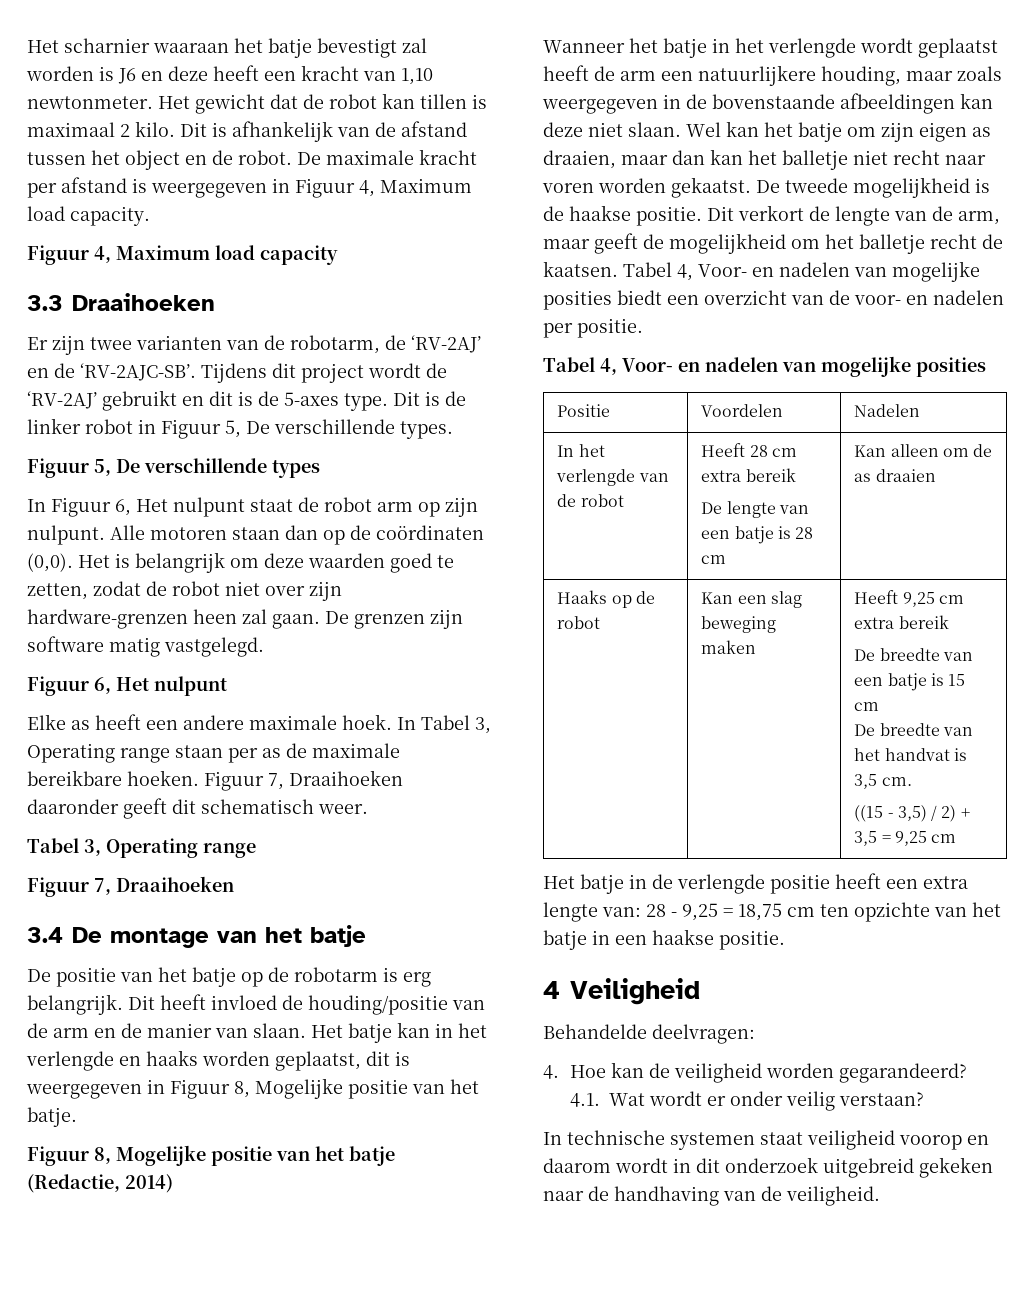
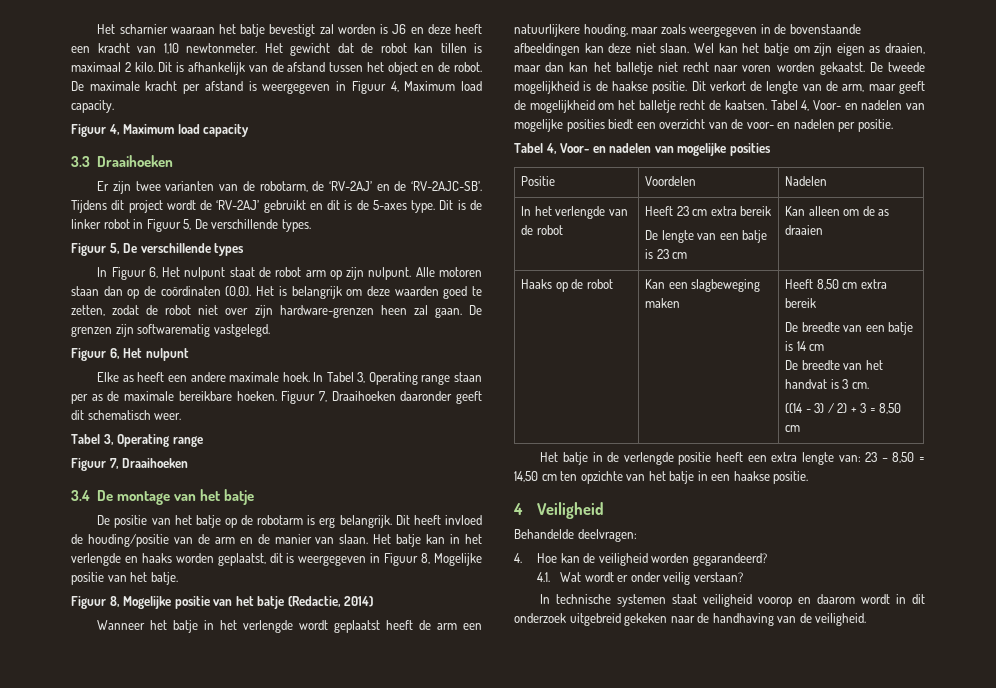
- De grenzen zijn software matig vastgelegd.
+ De grenzen zijn softwarematig vastgelegd.
- In het verlengde van de robot | Heeft 28 cm extra bereik
- De lengte van een batje is 28 cm | Kan alleen om de as draaien
+ In het verlengde van de robot | Heeft 23 cm extra bereik
+ De lengte van een batje is 23 cm | Kan alleen om de as draaien
- Haaks op de robot | Kan een slag beweging maken | Heeft 9,25 cm extra bereik
- De breedte van een batje is 15 cm
- De breedte van het handvat is 3,5 cm.
- ((15 - 3,5) / 2) + 3,5 = 9,25 cm
+ Haaks op de robot | Kan een slagbeweging maken | Heeft 8,50 cm extra bereik
+ De breedte van een batje is 14 cm
+ De breedte van het handvat is 3 cm.
+ ((14 - 3) / 2) + 3 = 8,50 cm
- Het batje in de verlengde positie heeft een extra lengte van: 28 - 9,25 = 18,75 cm ten opzichte van het batje in een haakse positie.
+ Het batje in de verlengde positie heeft een extra lengte van: 23 – 8,50 = 14,50 cm ten opzichte van het batje in een haakse positie.

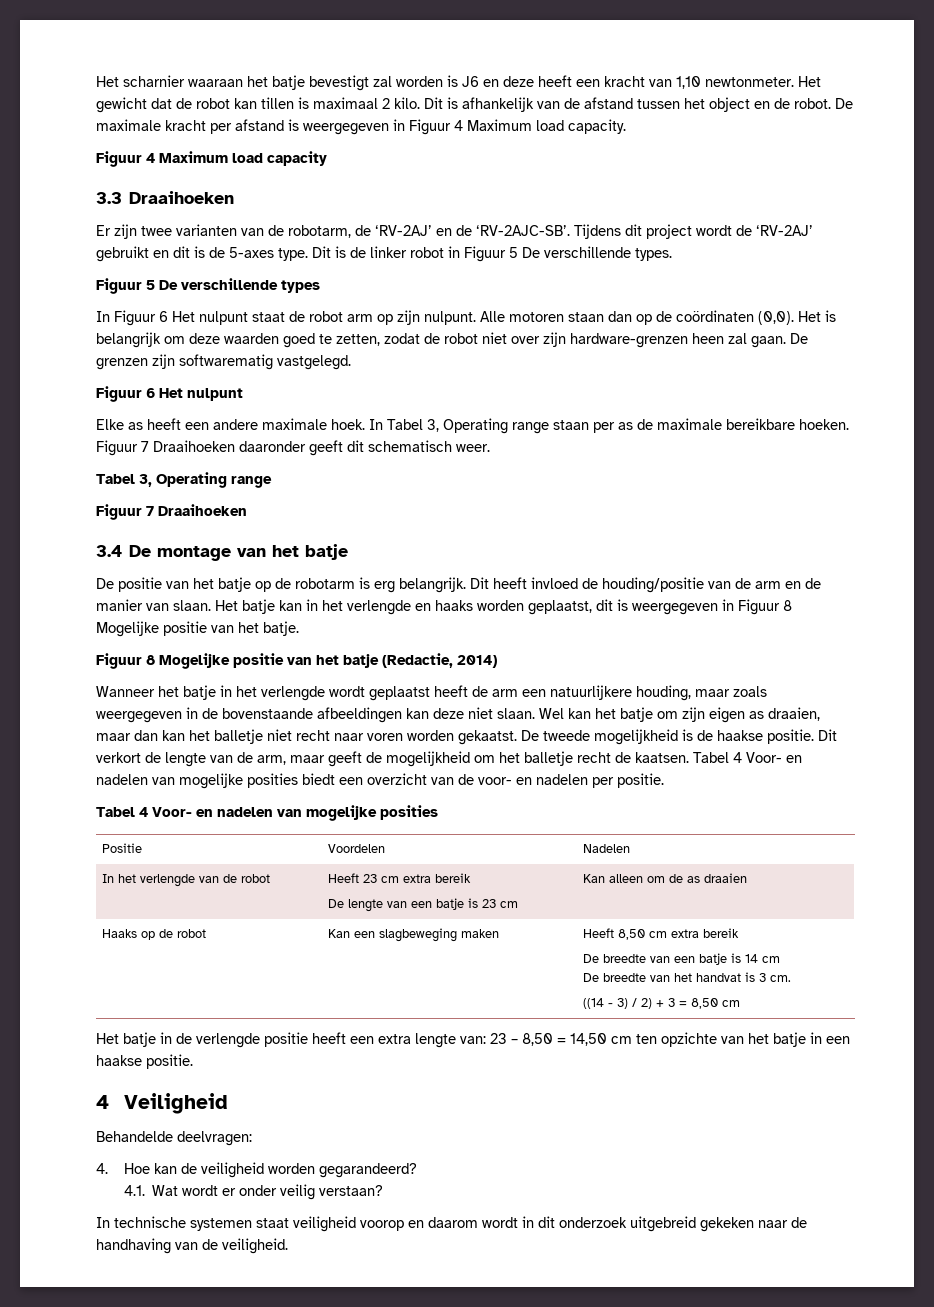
- De maximale kracht per afstand is weergegeven in Figuur 4, Maximum load capacity.
+ De maximale kracht per afstand is weergegeven in Figuur 4 Maximum load capacity.
- Figuur 4, Maximum load capacity
+ Figuur 4 Maximum load capacity
- Dit is de linker robot in Figuur 5, De verschillende types.
+ Dit is de linker robot in Figuur 5 De verschillende types.
- Figuur 5, De verschillende types
+ Figuur 5 De verschillende types
- In Figuur 6, Het nulpunt staat de robot arm op zijn nulpunt.
+ In Figuur 6 Het nulpunt staat de robot arm op zijn nulpunt.
  De grenzen zijn softwarematig vastgelegd.
- Figuur 6, Het nulpunt
+ Figuur 6 Het nulpunt
- Figuur 7, Draaihoeken daaronder geeft dit schematisch weer.
+ Figuur 7 Draaihoeken daaronder geeft dit schematisch weer.
  Tabel 3, Operating range
- Figuur 7, Draaihoeken
+ Figuur 7 Draaihoeken
- Het batje kan in het verlengde en haaks worden geplaatst, dit is weergegeven in Figuur 8, Mogelijke positie van het batje.
+ Het batje kan in het verlengde en haaks worden geplaatst, dit is weergegeven in Figuur 8 Mogelijke positie van het batje.
- Figuur 8, Mogelijke positie van het batje (Redactie, 2014)
+ Figuur 8 Mogelijke positie van het batje (Redactie, 2014)
- Tabel 4, Voor- en nadelen van mogelijke posities biedt een overzicht van de voor- en nadelen per positie.
- Tabel 4, Voor- en nadelen van mogelijke posities
+ Tabel 4 Voor- en nadelen van mogelijke posities biedt een overzicht van de voor- en nadelen per positie.
+ Tabel 4 Voor- en nadelen van mogelijke posities

